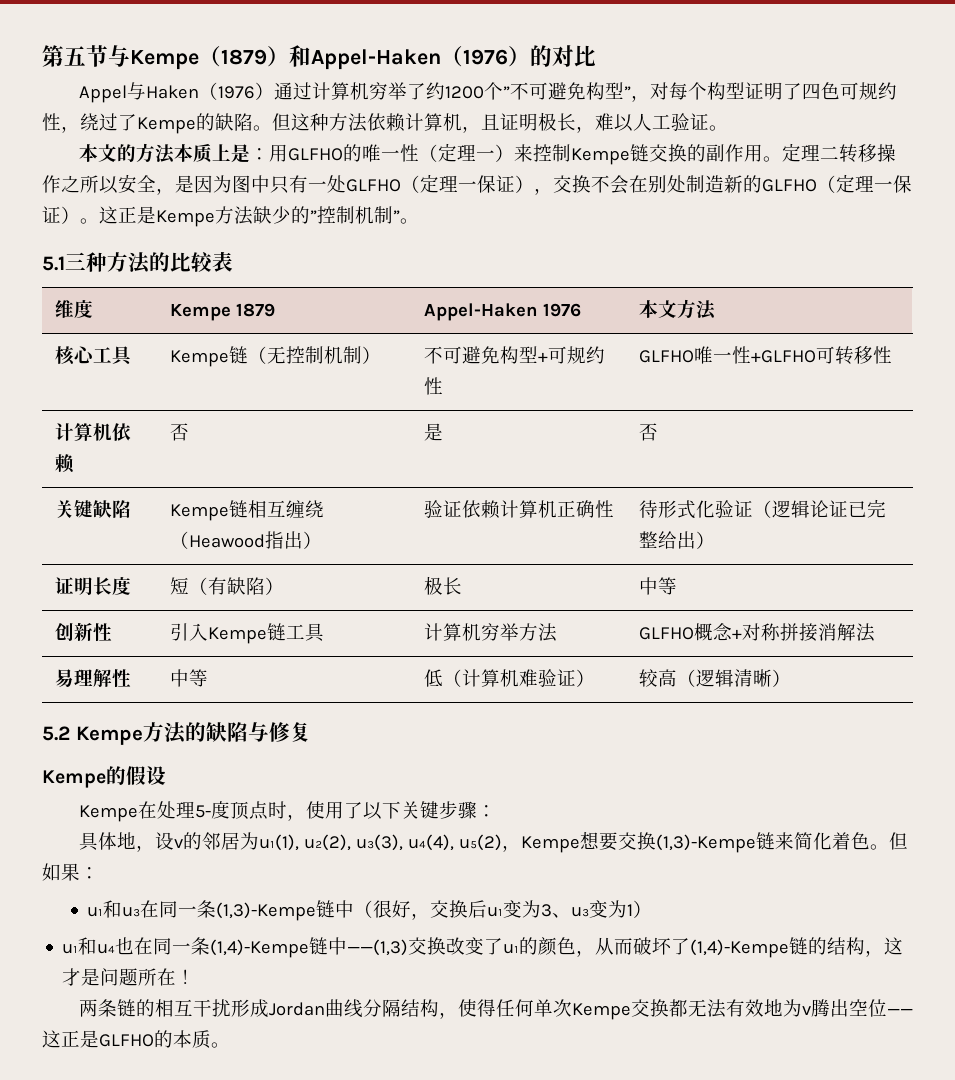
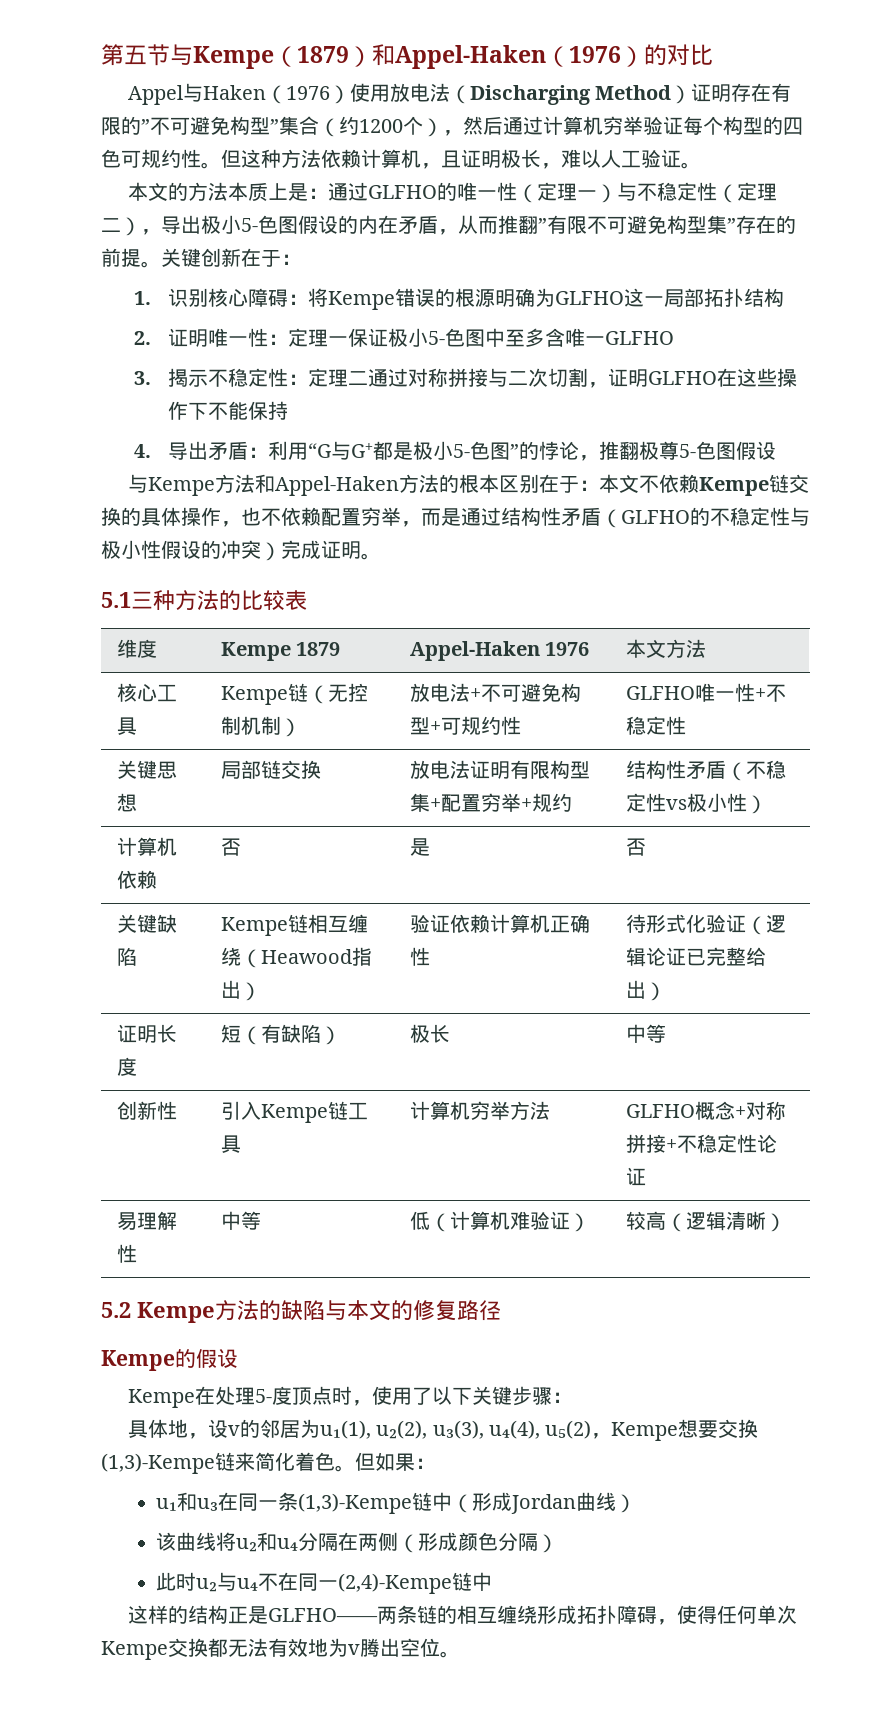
- Appel与Haken（1976）通过计算机穷举了约1200个”不可避免构型”，对每个构型证明了四色可规约性，绕过了Kempe的缺陷。
+ Appel与Haken（1976）使用放电法（Discharging Method）证明存在有限的”不可避免构型”集合（约1200个），然后通过计算机穷举验证每个构型的四色可规约性。
- 本文的方法本质上是：用GLFHO的唯一性（定理一）来控制Kempe链交换的副作用。定理二转移操作之所以安全，是因为图中只有一处GLFHO（定理一保证），交换不会在别处制造新的GLFHO（定理一保证）。这正是Kempe方法缺少的”控制机制”。
+ 本文的方法本质上是：通过GLFHO的唯一性（定理一）与不稳定性（定理二），导出极小5-色图假设的内在矛盾，从而推翻”有限不可避免构型集”存在的前提。关键创新在于：
+ 1.识别核心障碍：将Kempe错误的根源明确为GLFHO这一局部拓扑结构
+ 2.证明唯一性：定理一保证极小5-色图中至多含唯一GLFHO
+ 3.揭示不稳定性：定理二通过对称拼接与二次切割，证明GLFHO在这些操作下不能保持
+ 4.导出矛盾：利用“G与G⁺都是极小5-色图”的悖论，推翻极尊5-色图假设
+ 与Kempe方法和Appel-Haken方法的根本区别在于：本文不依赖Kempe链交换的具体操作，也不依赖配置穷举，而是通过结构性矛盾（GLFHO的不稳定性与极小性假设的冲突）完成证明。
- 核心工具 | Kempe链（无控制机制） | 不可避免构型+可规约性 | GLFHO唯一性+GLFHO可转移性
+ 核心工具 | Kempe链（无控制机制） | 放电法+不可避免构型+可规约性 | GLFHO唯一性+不稳定性
+ 关键思想 | 局部链交换 | 放电法证明有限构型集+配置穷举+规约 | 结构性矛盾（不稳定性vs极小性）
- 创新性 | 引入Kempe链工具 | 计算机穷举方法 | GLFHO概念+对称拼接消解法
+ 创新性 | 引入Kempe链工具 | 计算机穷举方法 | GLFHO概念+对称拼接+不稳定性论证
- 5.2 Kempe方法的缺陷与修复
+ 5.2 Kempe方法的缺陷与本文的修复路径
- u₁和u₃在同一条(1,3)-Kempe链中（很好，交换后u₁变为3、u₃变为1）
- u₁和u₄也在同一条(1,4)-Kempe链中——(1,3)交换改变了u₁的颜色，从而破坏了(1,4)-Kempe链的结构，这才是问题所在！
- 两条链的相互干扰形成Jordan曲线分隔结构，使得任何单次Kempe交换都无法有效地为v腾出空位——这正是GLFHO的本质。
+ u₁和u₃在同一条(1,3)-Kempe链中（形成Jordan曲线）
+ 该曲线将u₂和u₄分隔在两侧（形成颜色分隔）
+ 此时u₂与u₄不在同一(2,4)-Kempe链中
+ 这样的结构正是GLFHO——两条链的相互缠绕形成拓扑障碍，使得任何单次Kempe交换都无法有效地为v腾出空位。

